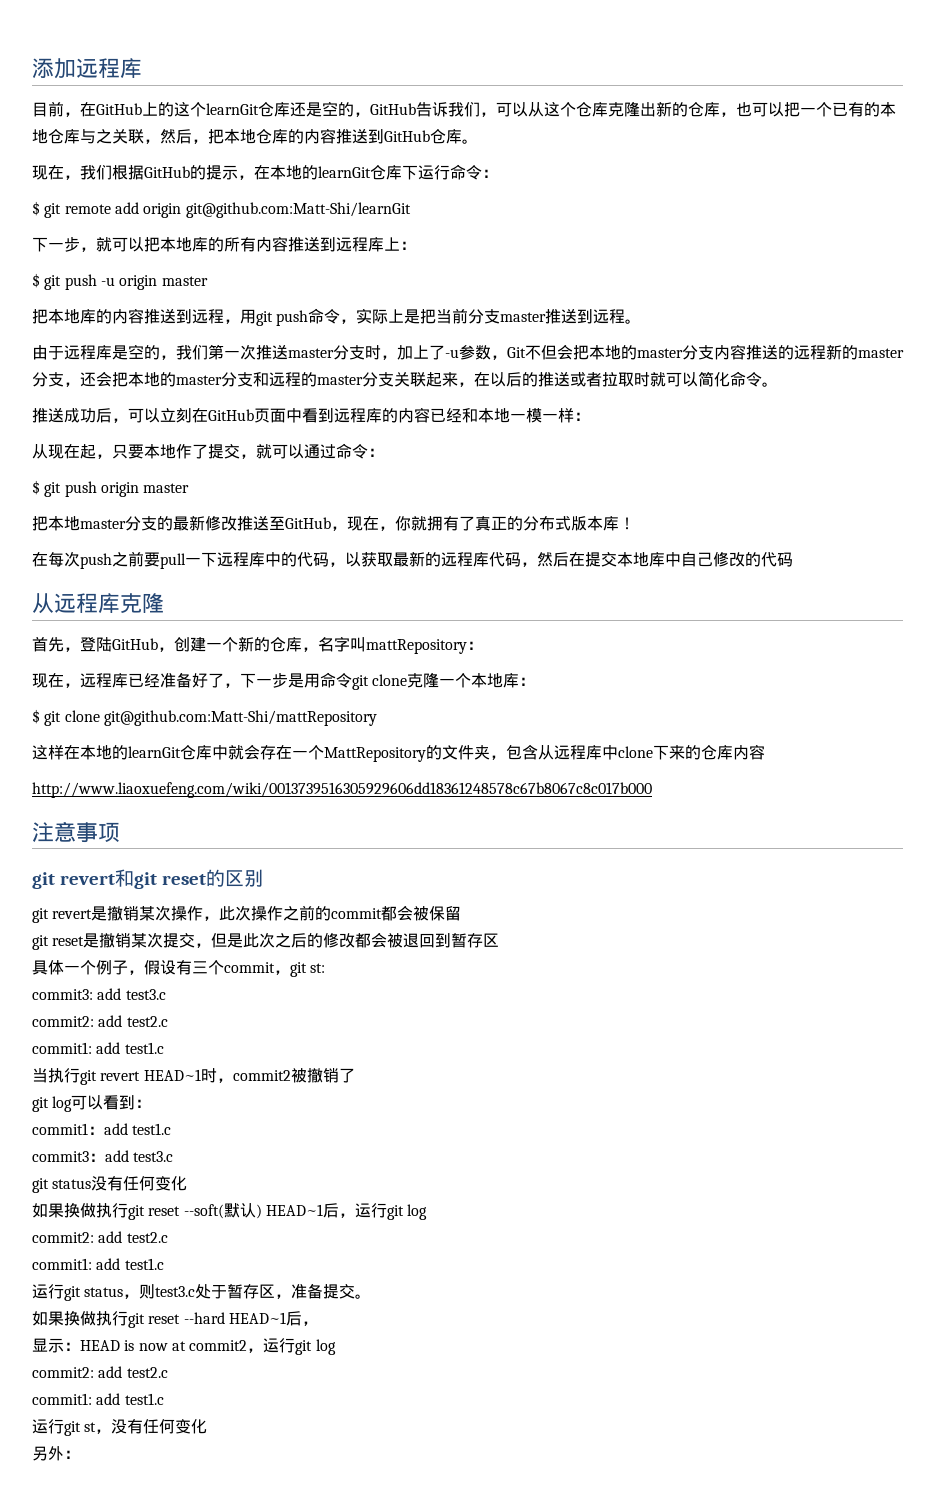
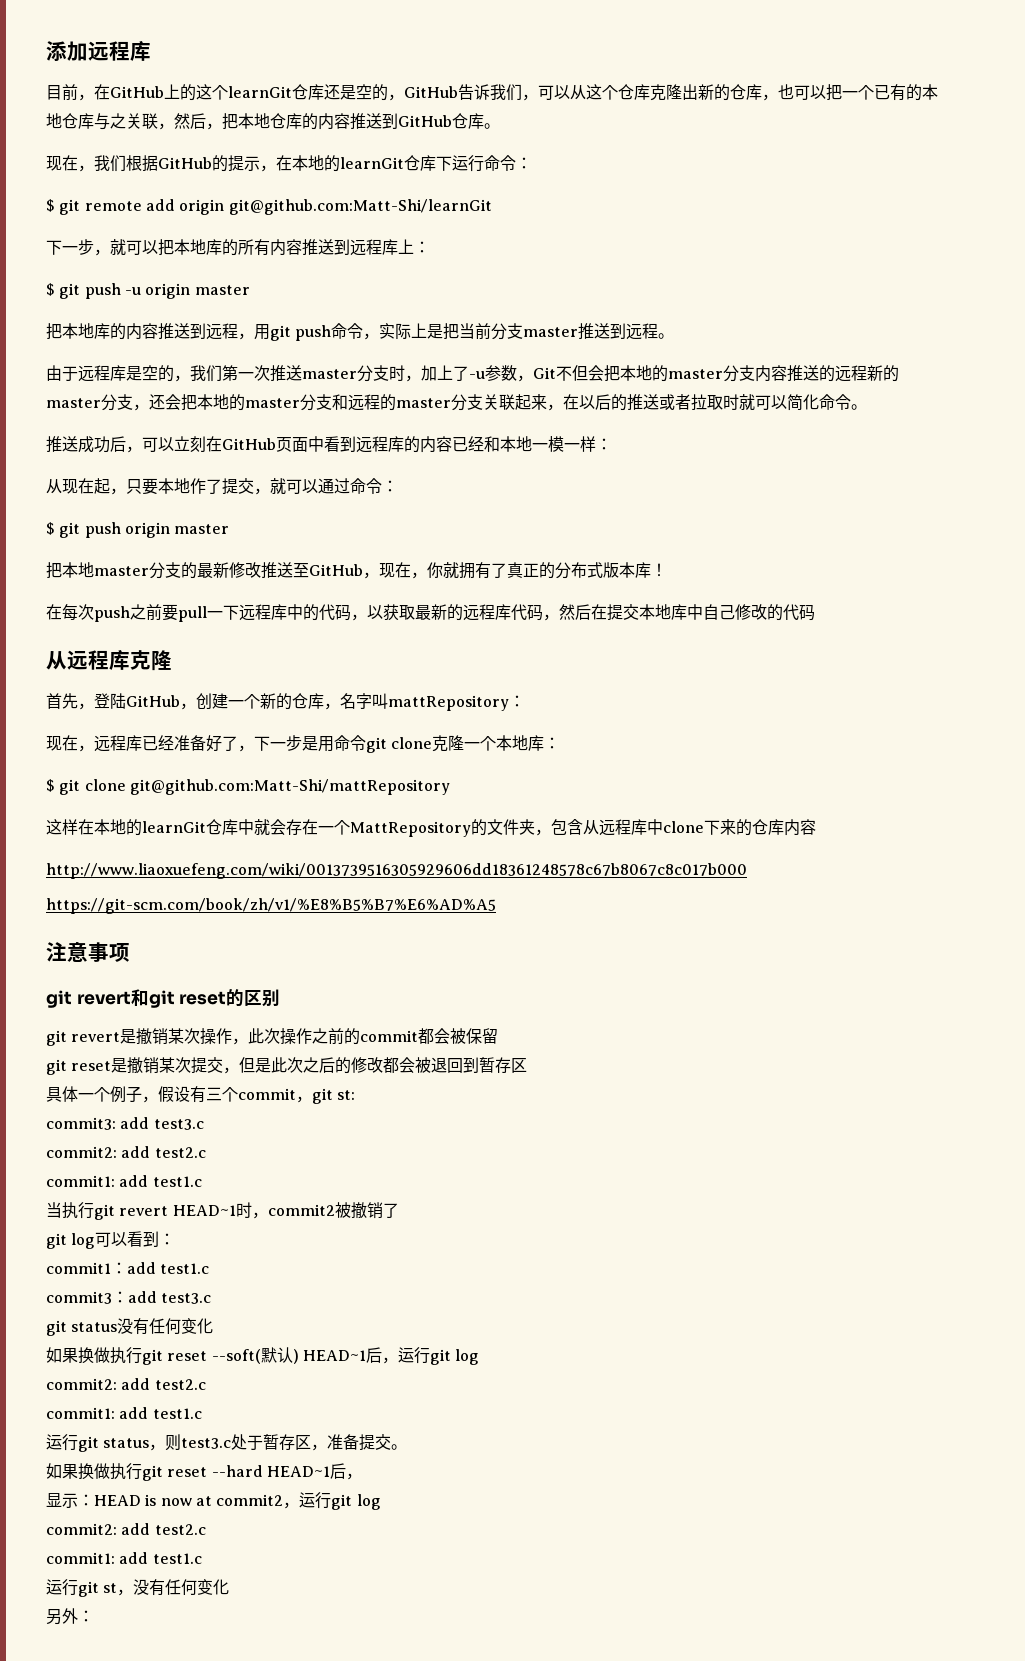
+ https://git-scm.com/book/zh/v1/%E8%B5%B7%E6%AD%A5

